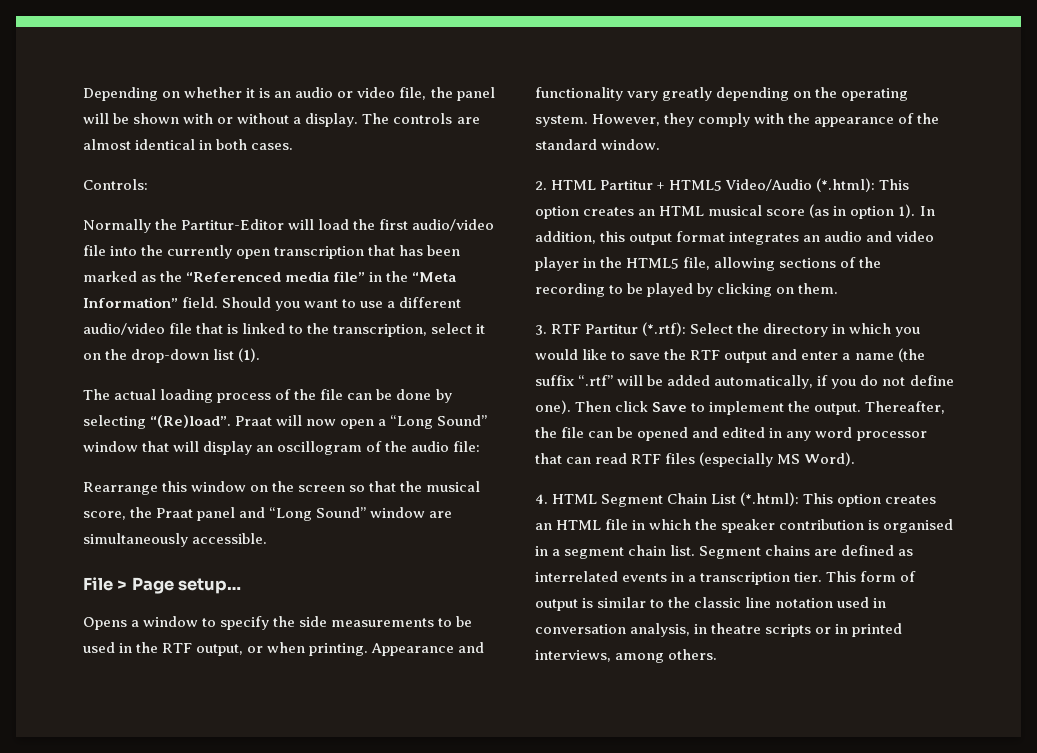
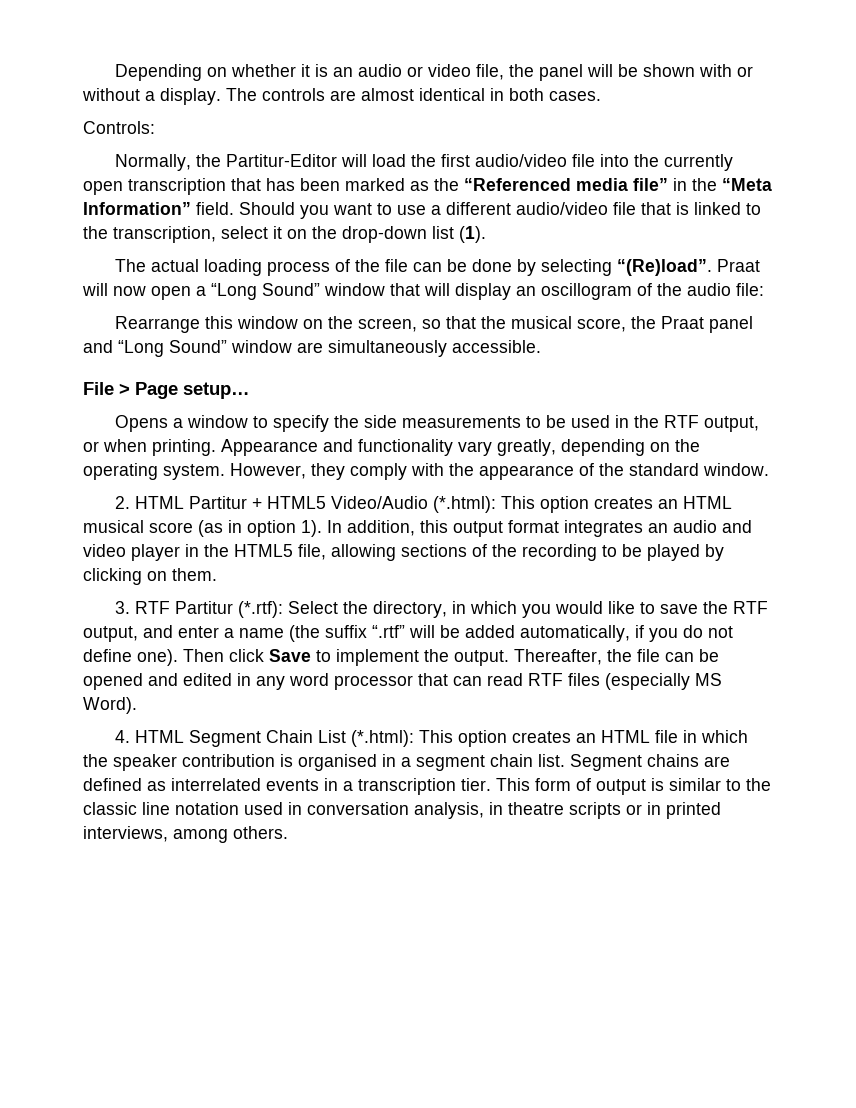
- Normally the Partitur-Editor will load the first audio/video file into the currently open transcription that has been marked as the “Referenced media file” in the “Meta Information” field.
+ Normally, the Partitur-Editor will load the first audio/video file into the currently open transcription that has been marked as the “Referenced media file” in the “Meta Information” field.
- Rearrange this window on the screen so that the musical score, the Praat panel and “Long Sound” window are simultaneously accessible.
+ Rearrange this window on the screen, so that the musical score, the Praat panel and “Long Sound” window are simultaneously accessible.
- Appearance and functionality vary greatly depending on the operating system.
+ Appearance and functionality vary greatly, depending on the operating system.
- 3. RTF Partitur (*.rtf): Select the directory in which you would like to save the RTF output and enter a name (the suffix “.rtf” will be added automatically, if you do not define one).
+ 3. RTF Partitur (*.rtf): Select the directory, in which you would like to save the RTF output, and enter a name (the suffix “.rtf” will be added automatically, if you do not define one).

